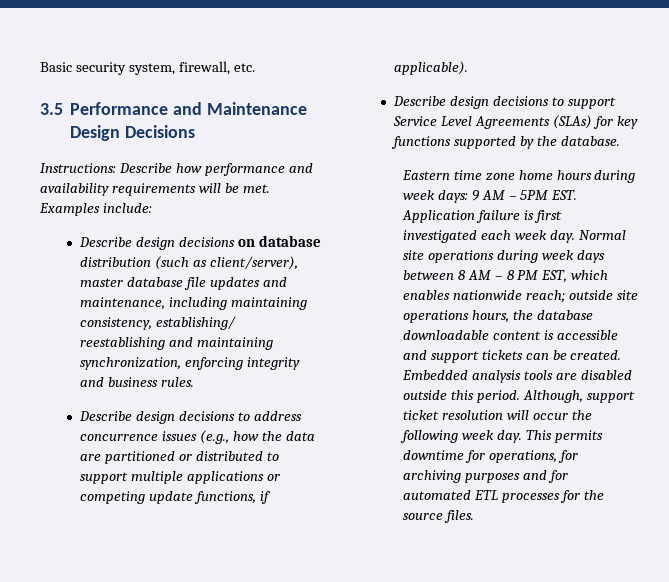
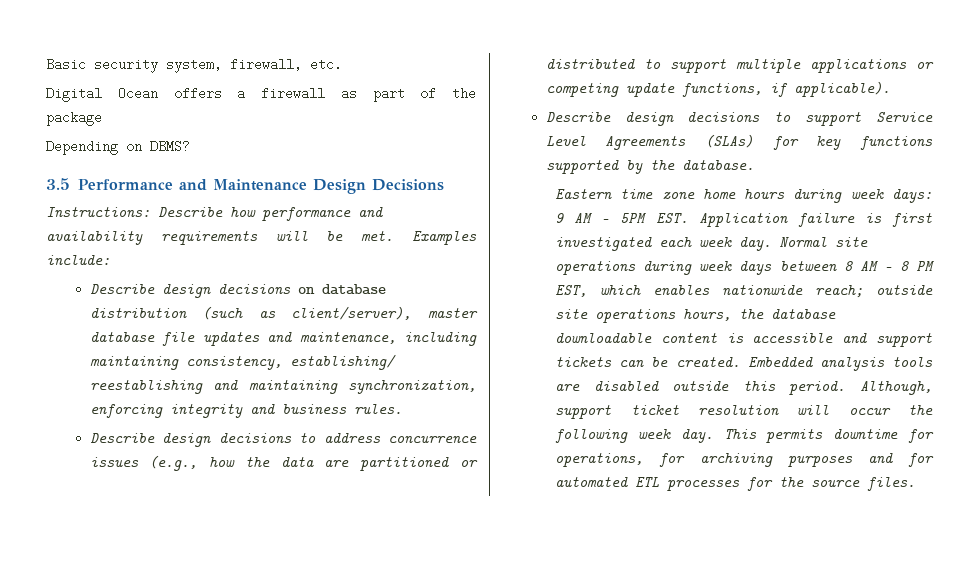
+ Digital Ocean offers a firewall as part of the package
+ Depending on DBMS?

